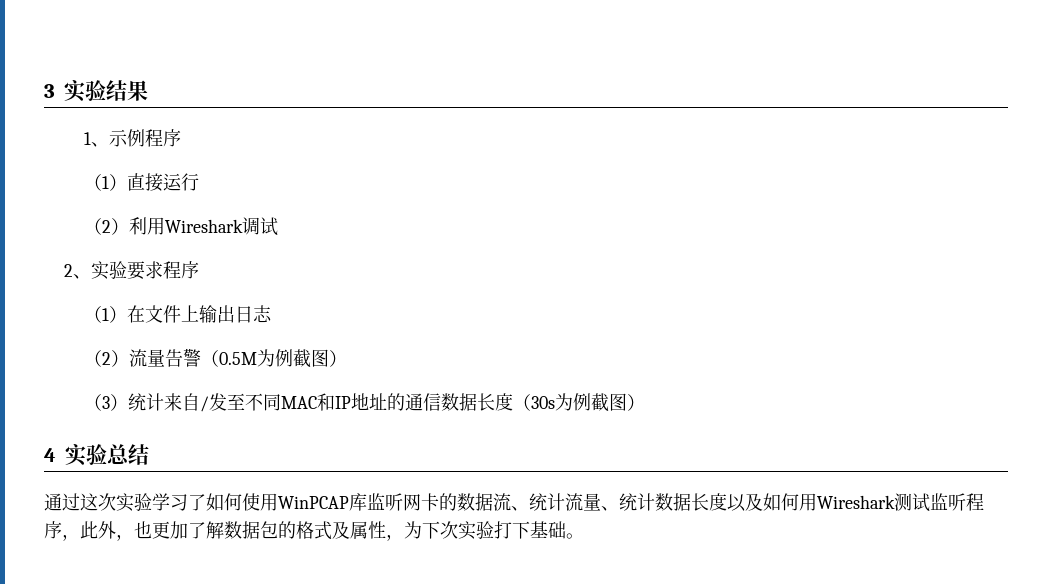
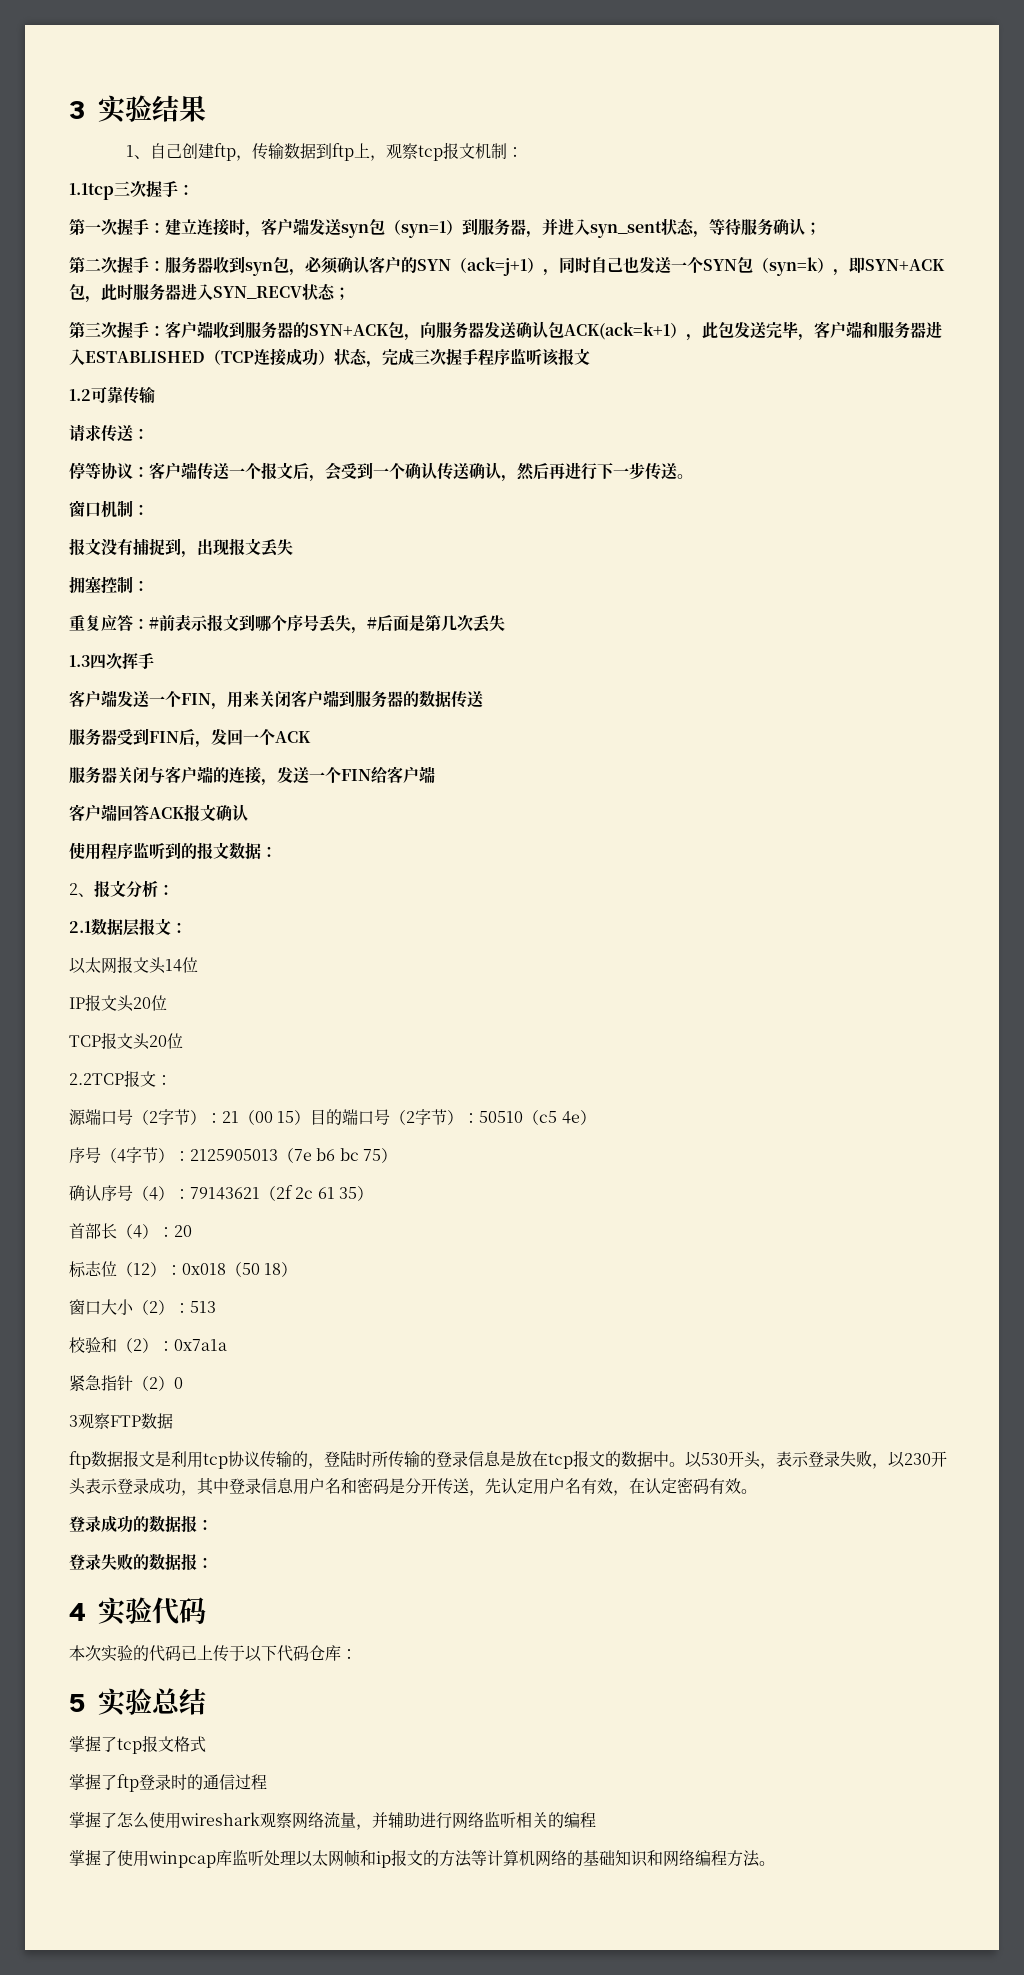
- 1、示例程序
- （1）直接运行
- （2）利用Wireshark调试
- 2、实验要求程序
- （1）在文件上输出日志
- （2）流量告警（0.5M为例截图）
- （3）统计来自/发至不同MAC和IP地址的通信数据长度（30s为例截图）
- 4实验总结
- 通过这次实验学习了如何使用WinPCAP库监听网卡的数据流、统计流量、统计数据长度以及如何用Wireshark测试监听程序，此外，也更加了解数据包的格式及属性，为下次实验打下基础。
+ 1、自己创建ftp，传输数据到ftp上，观察tcp报文机制：
+ 1.1tcp三次握手：
+ 第一次握手：建立连接时，客户端发送syn包（syn=1）到服务器，并进入syn_sent状态，等待服务确认；
+ 第二次握手：服务器收到syn包，必须确认客户的SYN（ack=j+1），同时自己也发送一个SYN包（syn=k），即SYN+ACK包，此时服务器进入SYN_RECV状态；
+ 第三次握手：客户端收到服务器的SYN+ACK包，向服务器发送确认包ACK(ack=k+1），此包发送完毕，客户端和服务器进入ESTABLISHED（TCP连接成功）状态，完成三次握手程序监听该报文
+ 1.2可靠传输
+ 请求传送：
+ 停等协议：客户端传送一个报文后，会受到一个确认传送确认，然后再进行下一步传送。
+ 窗口机制：
+ 报文没有捕捉到，出现报文丢失
+ 拥塞控制：
+ 重复应答：#前表示报文到哪个序号丢失，#后面是第几次丢失
+ 1.3四次挥手
+ 客户端发送一个FIN，用来关闭客户端到服务器的数据传送
+ 服务器受到FIN后，发回一个ACK
+ 服务器关闭与客户端的连接，发送一个FIN给客户端
+ 客户端回答ACK报文确认
+ 使用程序监听到的报文数据：
+ 2、报文分析：
+ 2.1数据层报文：
+ 以太网报文头14位
+ IP报文头20位
+ TCP报文头20位
+ 2.2TCP报文：
+ 源端口号（2字节）：21（00 15）目的端口号（2字节）：50510（c5 4e）
+ 序号（4字节）：2125905013（7e b6 bc 75）
+ 确认序号（4）：79143621（2f 2c 61 35）
+ 首部长（4）：20
+ 标志位（12）：0x018（50 18）
+ 窗口大小（2）：513
+ 校验和（2）：0x7a1a
+ 紧急指针（2）0
+ 3观察FTP数据
+ ftp数据报文是利用tcp协议传输的，登陆时所传输的登录信息是放在tcp报文的数据中。以530开头，表示登录失败，以230开头表示登录成功，其中登录信息用户名和密码是分开传送，先认定用户名有效，在认定密码有效。
+ 登录成功的数据报：
+ 登录失败的数据报：
+ 4实验代码
+ 本次实验的代码已上传于以下代码仓库：
+ 5实验总结
+ 掌握了tcp报文格式
+ 掌握了ftp登录时的通信过程
+ 掌握了怎么使用wireshark观察网络流量，并辅助进行网络监听相关的编程
+ 掌握了使用winpcap库监听处理以太网帧和ip报文的方法等计算机网络的基础知识和网络编程方法。

